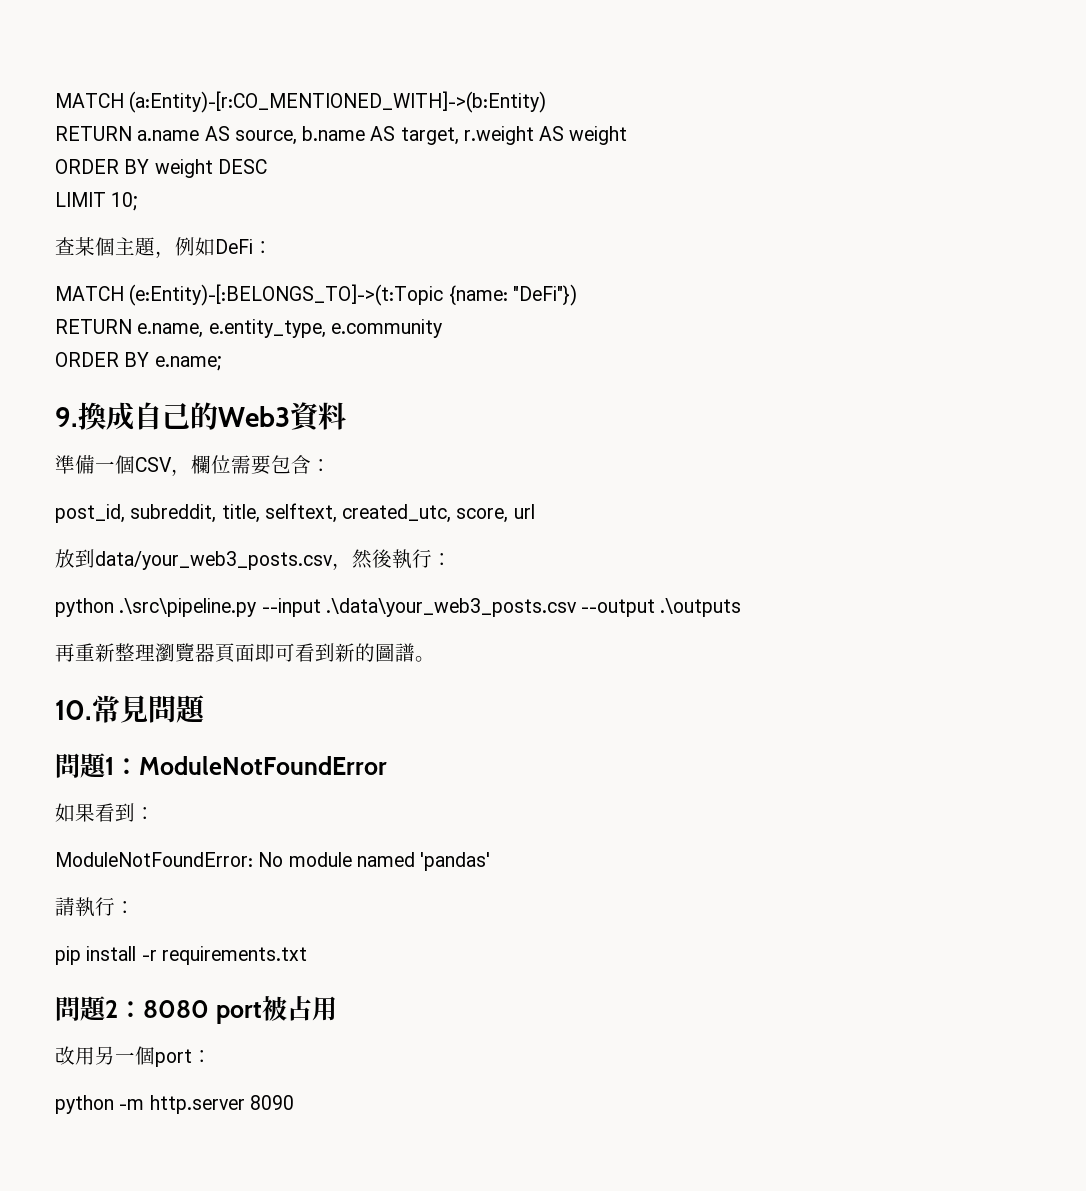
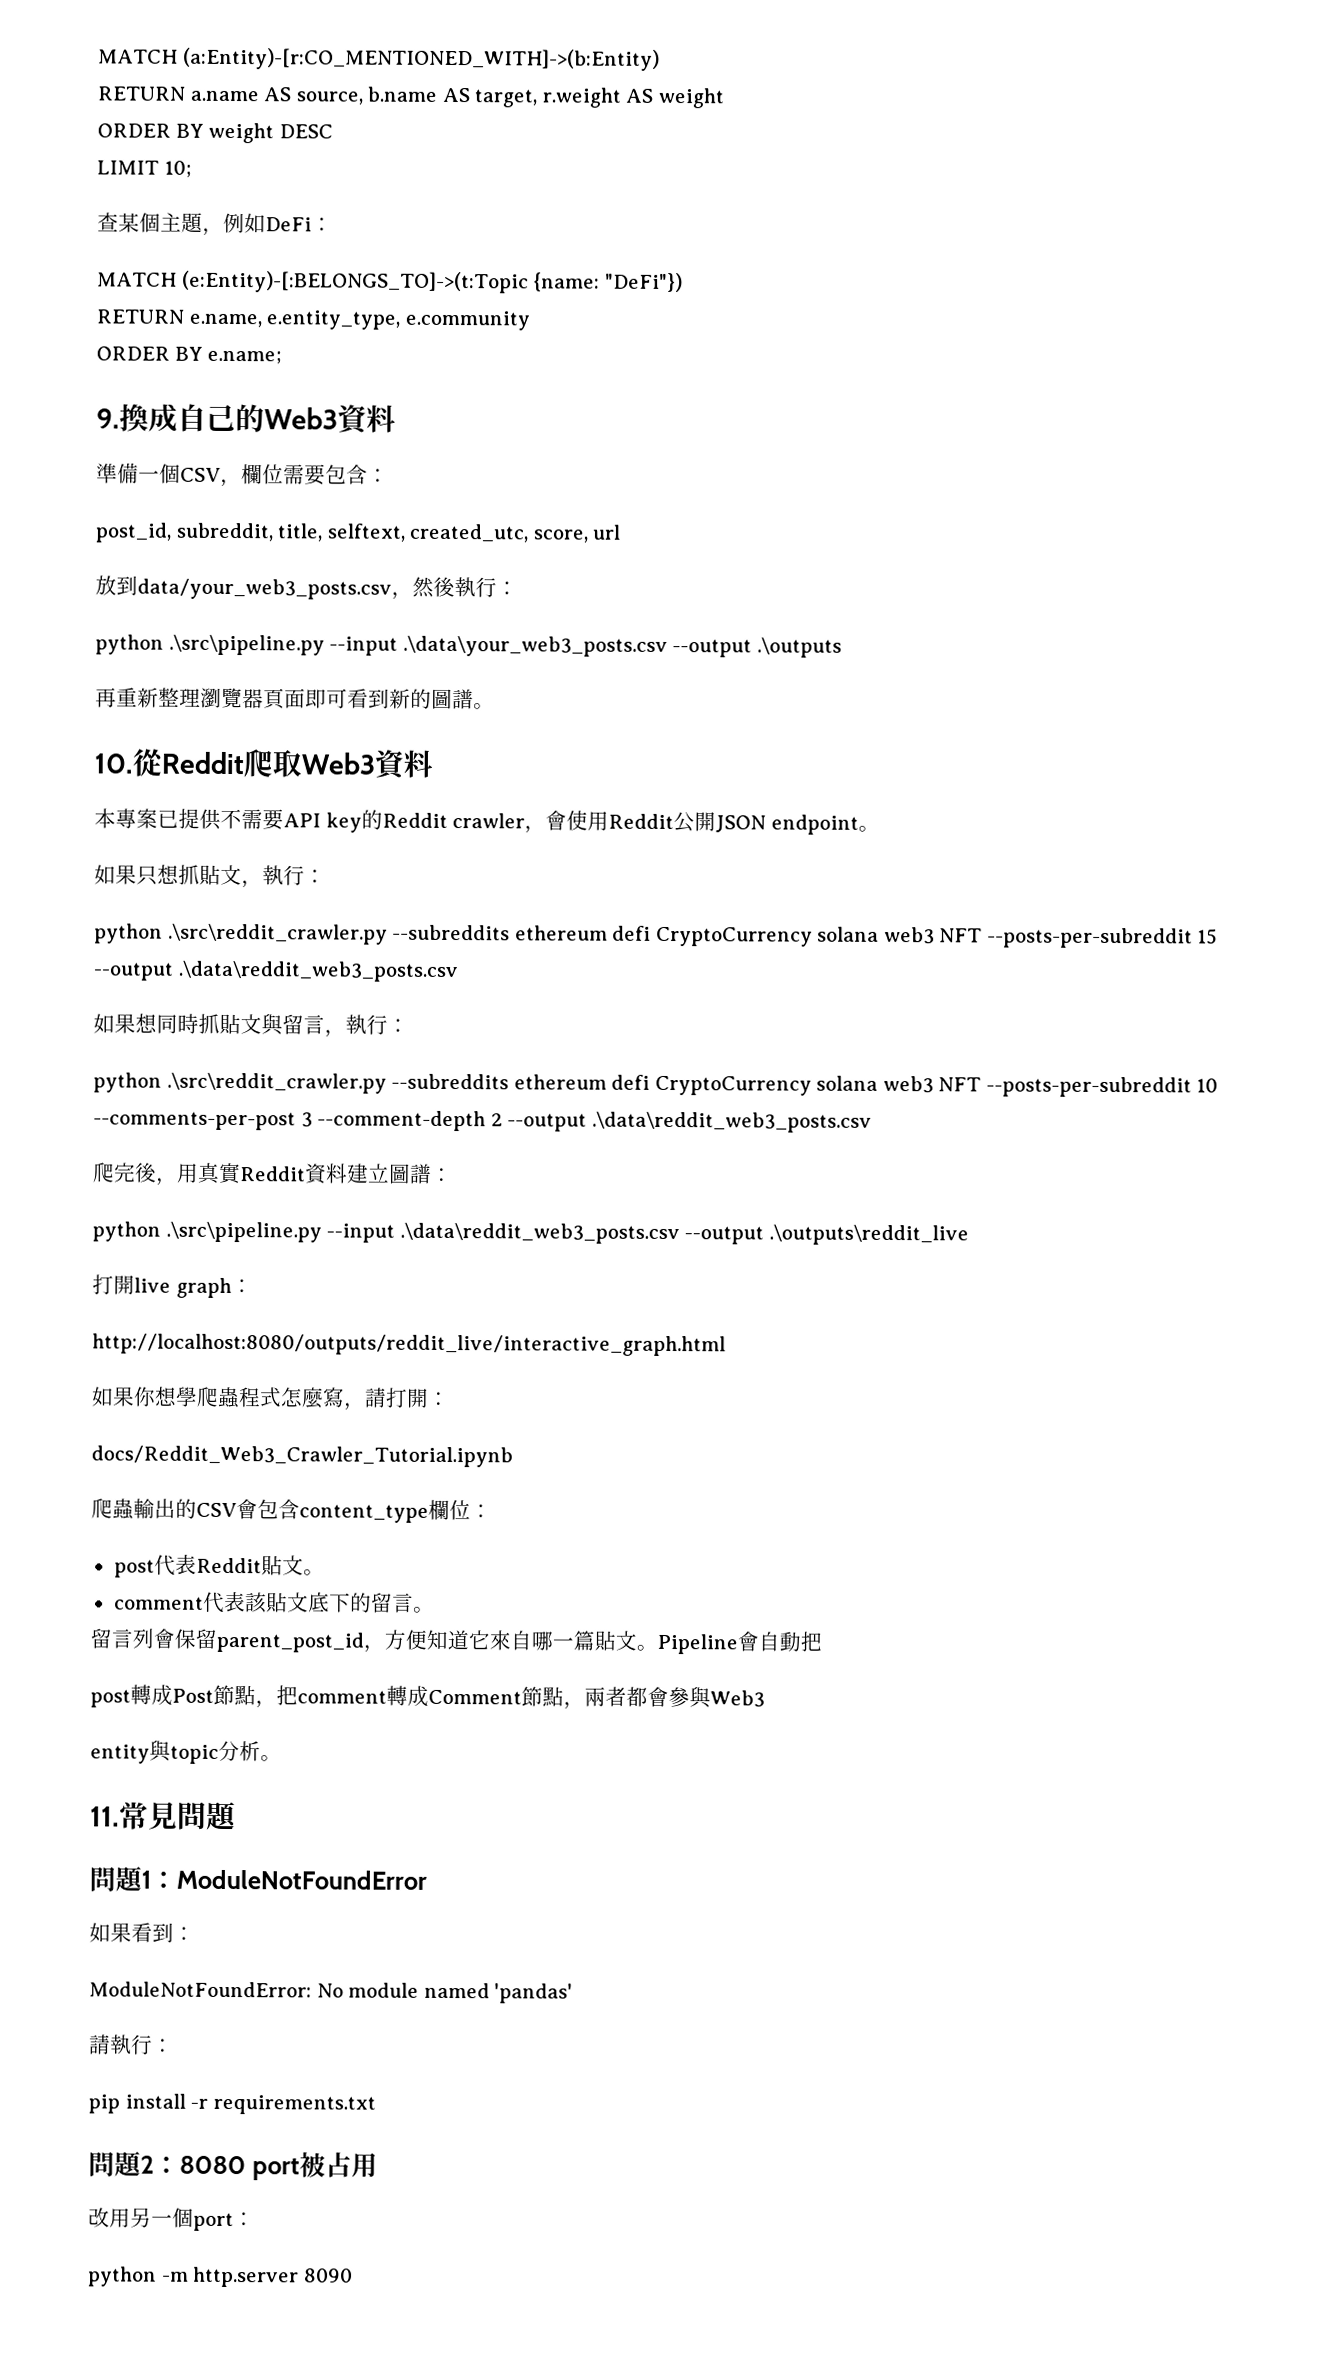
- 10.常見問題
+ 10.從Reddit爬取Web3資料
+ 本專案已提供不需要API key的Reddit crawler，會使用Reddit公開JSON endpoint。
+ 如果只想抓貼文，執行：
+ python .\src\reddit_crawler.py --subreddits ethereum defi CryptoCurrency solana web3 NFT --posts-per-subreddit 15 --output .\data\reddit_web3_posts.csv
+ 如果想同時抓貼文與留言，執行：
+ python .\src\reddit_crawler.py --subreddits ethereum defi CryptoCurrency solana web3 NFT --posts-per-subreddit 10 --comments-per-post 3 --comment-depth 2 --output .\data\reddit_web3_posts.csv
+ 爬完後，用真實Reddit資料建立圖譜：
+ python .\src\pipeline.py --input .\data\reddit_web3_posts.csv --output .\outputs\reddit_live
+ 打開live graph：
+ http://localhost:8080/outputs/reddit_live/interactive_graph.html
+ 如果你想學爬蟲程式怎麼寫，請打開：
+ docs/Reddit_Web3_Crawler_Tutorial.ipynb
+ 爬蟲輸出的CSV會包含content_type欄位：
+ post代表Reddit貼文。
+ comment代表該貼文底下的留言。
+ 留言列會保留parent_post_id，方便知道它來自哪一篇貼文。Pipeline會自動把
+ post轉成Post節點，把comment轉成Comment節點，兩者都會參與Web3
+ entity與topic分析。
+ 11.常見問題

